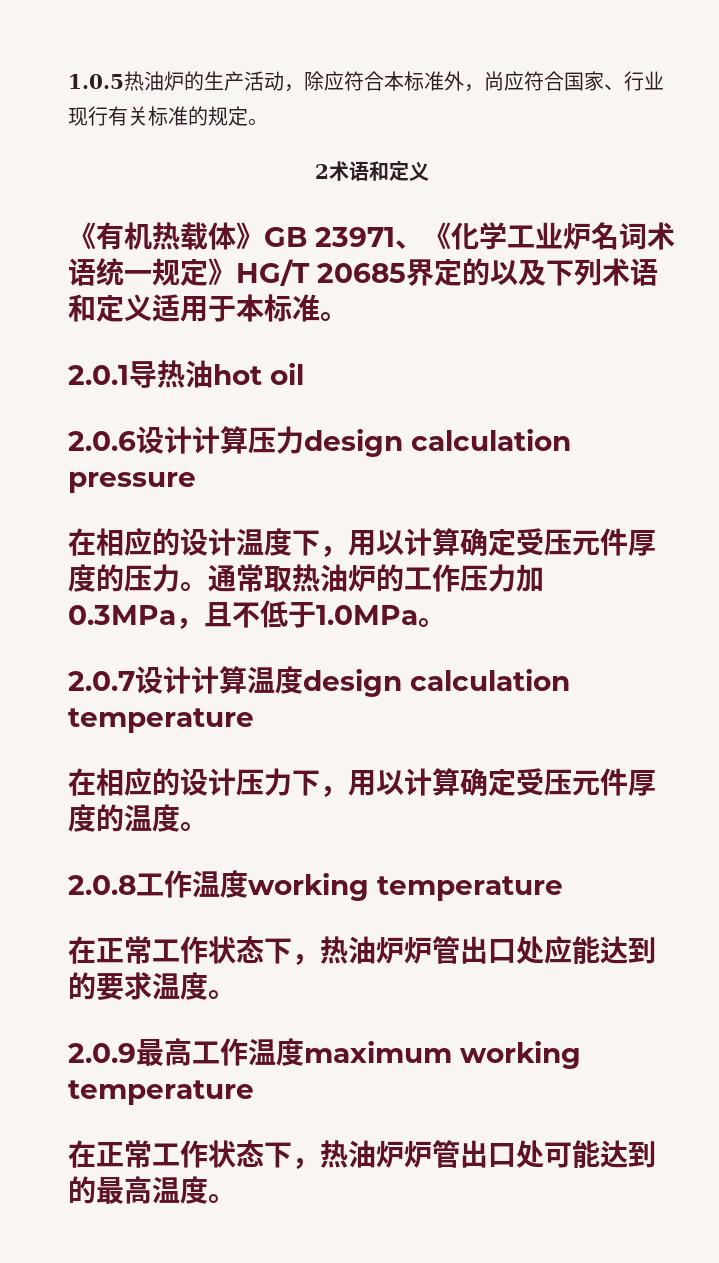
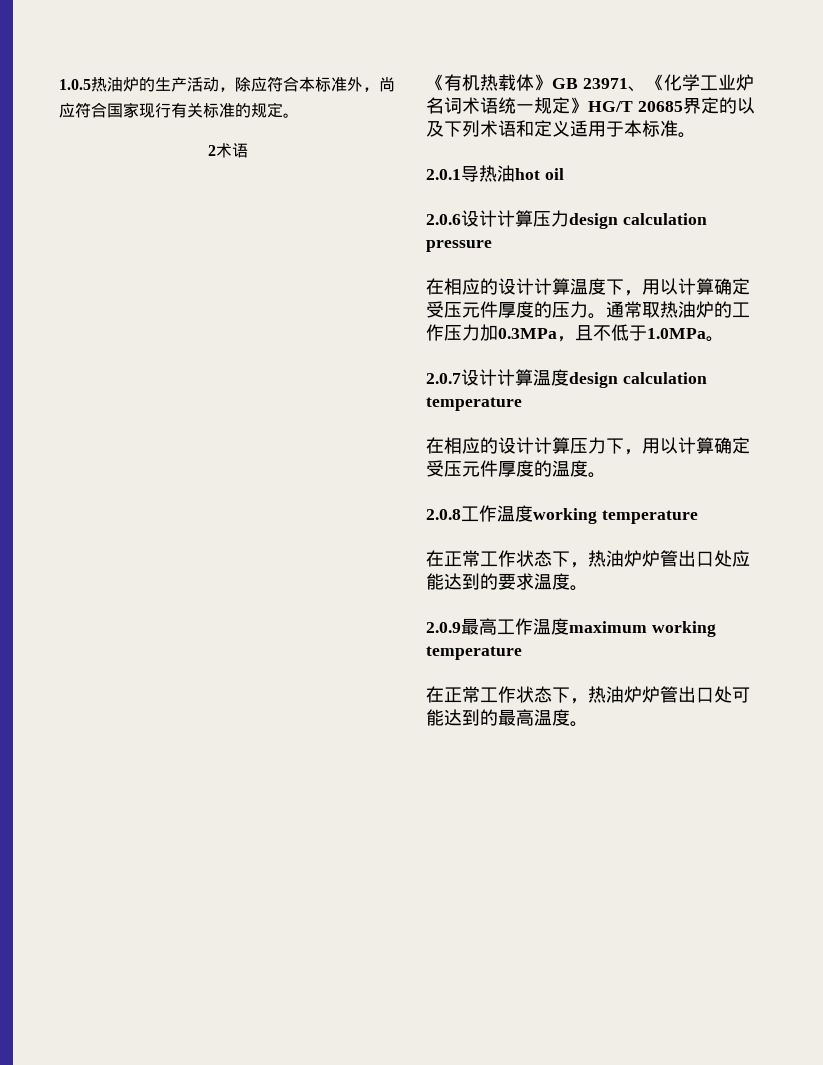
- 1.0.5热油炉的生产活动，除应符合本标准外，尚应符合国家、行业现行有关标准的规定。
+ 1.0.5热油炉的生产活动，除应符合本标准外，尚应符合国家现行有关标准的规定。
- 2术语和定义
+ 2术语
- 在相应的设计温度下，用以计算确定受压元件厚度的压力。
+ 在相应的设计计算温度下，用以计算确定受压元件厚度的压力。
- 在相应的设计压力下，用以计算确定受压元件厚度的温度。
+ 在相应的设计计算压力下，用以计算确定受压元件厚度的温度。

